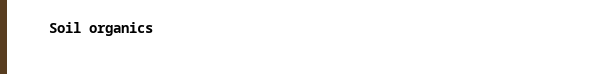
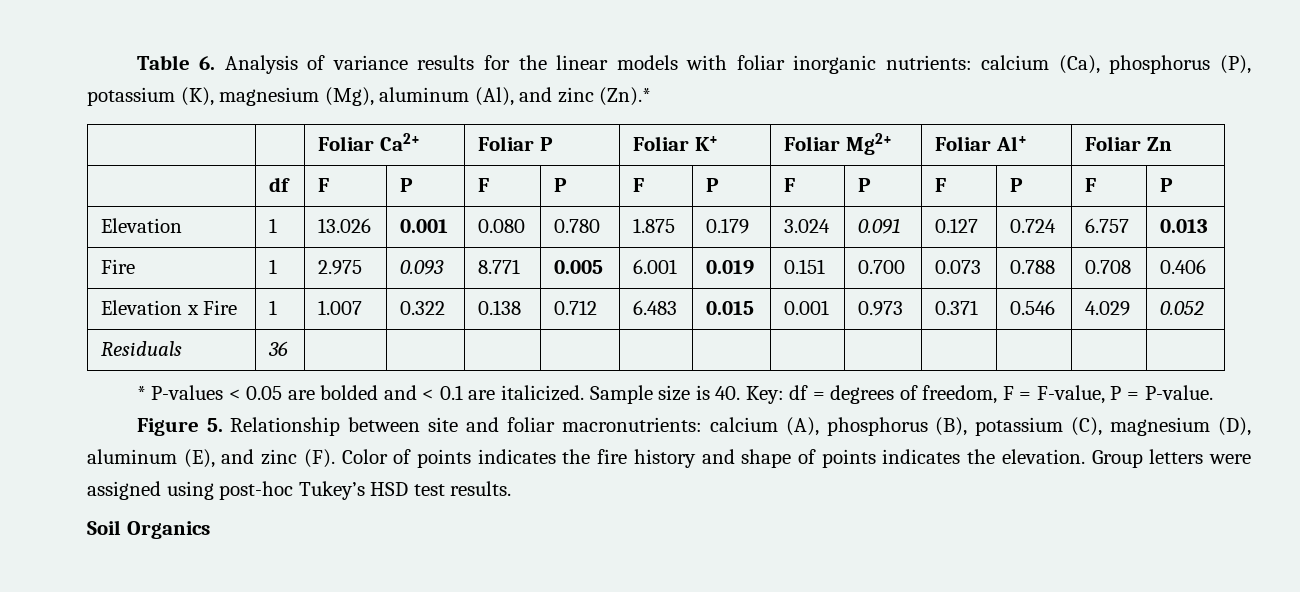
- Soil organics
+ Table 6. Analysis of variance results for the linear models with foliar inorganic nutrients: calcium (Ca), phosphorus (P), potassium (K), magnesium (Mg), aluminum (Al), and zinc (Zn).*
+ | | Foliar Ca2+ | Foliar P | Foliar K+ | Foliar Mg2+ | Foliar Al+ | Foliar Zn
+ | df | F | P | F | P | F | P | F | P | F | P | F | P
+ Elevation | 1 | 13.026 | 0.001 | 0.080 | 0.780 | 1.875 | 0.179 | 3.024 | 0.091 | 0.127 | 0.724 | 6.757 | 0.013
+ Fire | 1 | 2.975 | 0.093 | 8.771 | 0.005 | 6.001 | 0.019 | 0.151 | 0.700 | 0.073 | 0.788 | 0.708 | 0.406
+ Elevation x Fire | 1 | 1.007 | 0.322 | 0.138 | 0.712 | 6.483 | 0.015 | 0.001 | 0.973 | 0.371 | 0.546 | 4.029 | 0.052
+ Residuals | 36 | | | | | | | | | | | |
+ * P-values < 0.05 are bolded and < 0.1 are italicized. Sample size is 40. Key: df = degrees of freedom, F = F-value, P = P-value.
+ Figure 5. Relationship between site and foliar macronutrients: calcium (A), phosphorus (B), potassium (C), magnesium (D), aluminum (E), and zinc (F). Color of points indicates the fire history and shape of points indicates the elevation. Group letters were assigned using post-hoc Tukey’s HSD test results.
+ Soil Organics

